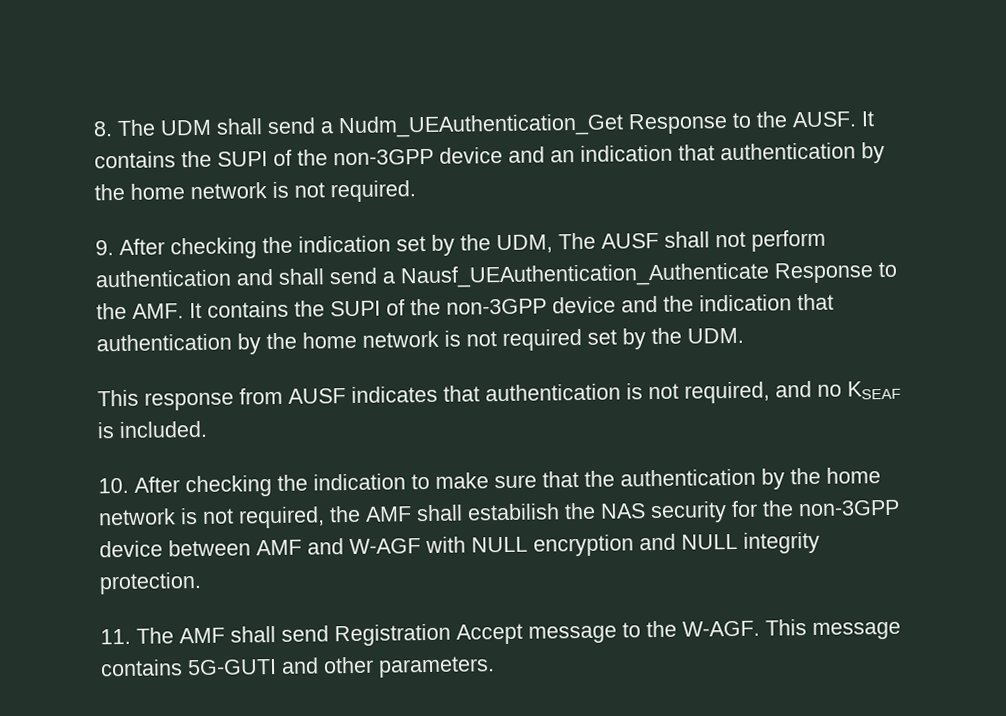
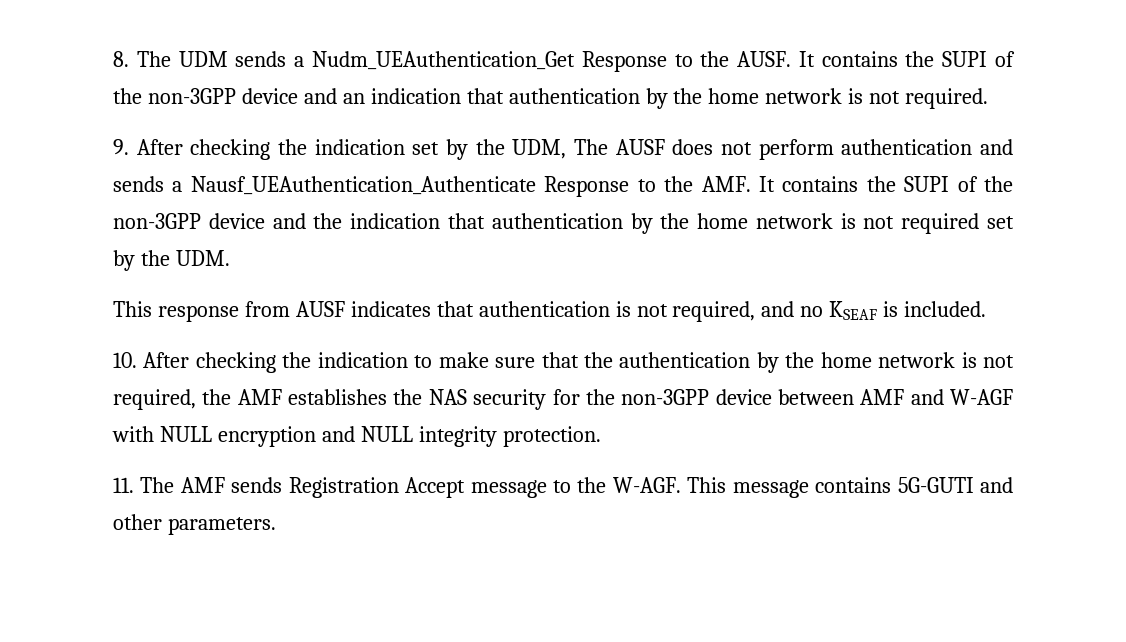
- 8. The UDM shall send a Nudm_UEAuthentication_Get Response to the AUSF.
+ 8. The UDM sends a Nudm_UEAuthentication_Get Response to the AUSF.
- 9. After checking the indication set by the UDM, The AUSF shall not perform authentication and shall send a Nausf_UEAuthentication_Authenticate Response to the AMF. It contains the SUPI of the non-3GPP device and the indication that authentication by the home network is not required set by the UDM.
+ 9. After checking the indication set by the UDM, The AUSF does not perform authentication and sends a Nausf_UEAuthentication_Authenticate Response to the AMF. It contains the SUPI of the non-3GPP device and the indication that authentication by the home network is not required set by the UDM.
- 10. After checking the indication to make sure that the authentication by the home network is not required, the AMF shall estabilish the NAS security for the non-3GPP device between AMF and W-AGF with NULL encryption and NULL integrity protection.
+ 10. After checking the indication to make sure that the authentication by the home network is not required, the AMF establishes the NAS security for the non-3GPP device between AMF and W-AGF with NULL encryption and NULL integrity protection.
- 11. The AMF shall send Registration Accept message to the W-AGF.
+ 11. The AMF sends Registration Accept message to the W-AGF.

